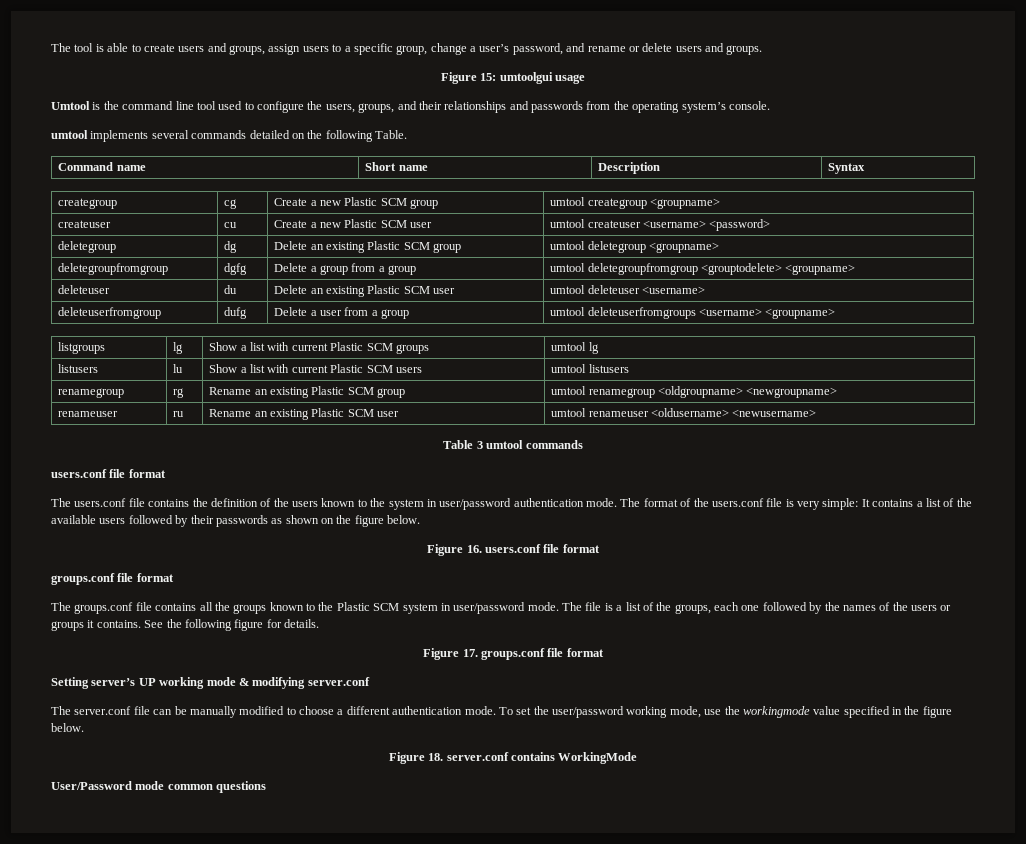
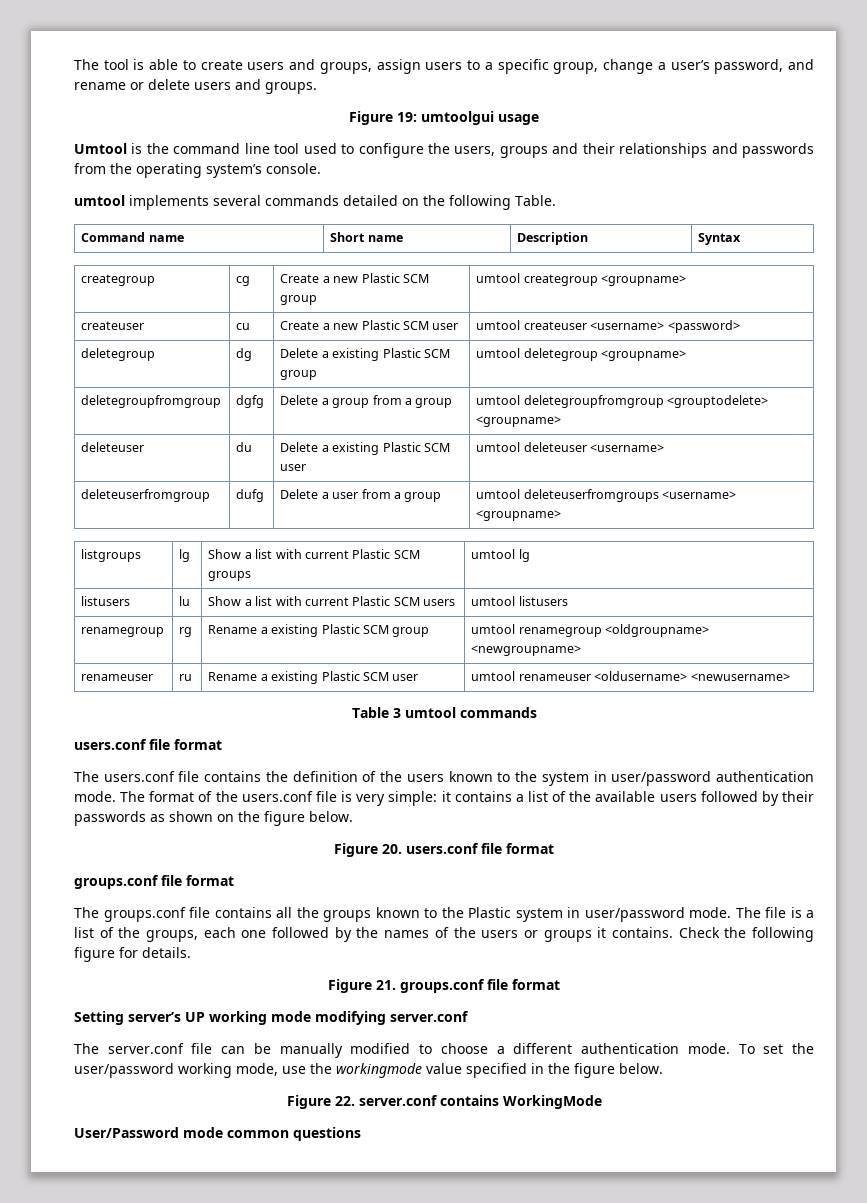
- Figure 15: umtoolgui usage
+ Figure 19: umtoolgui usage
- Umtool is the command line tool used to configure the users, groups, and their relationships and passwords from the operating system’s console.
+ Umtool is the command line tool used to configure the users, groups and their relationships and passwords from the operating system’s console.
- deletegroup | dg | Delete an existing Plastic SCM group | umtool deletegroup <groupname>
+ deletegroup | dg | Delete a existing Plastic SCM group | umtool deletegroup <groupname>
- deleteuser | du | Delete an existing Plastic SCM user | umtool deleteuser <username>
+ deleteuser | du | Delete a existing Plastic SCM user | umtool deleteuser <username>
- renamegroup | rg | Rename an existing Plastic SCM group | umtool renamegroup <oldgroupname> <newgroupname>
+ renamegroup | rg | Rename a existing Plastic SCM group | umtool renamegroup <oldgroupname> <newgroupname>
- renameuser | ru | Rename an existing Plastic SCM user | umtool renameuser <oldusername> <newusername>
+ renameuser | ru | Rename a existing Plastic SCM user | umtool renameuser <oldusername> <newusername>
- The format of the users.conf file is very simple: It contains a list of the available users followed by their passwords as shown on the figure below.
+ The format of the users.conf file is very simple: it contains a list of the available users followed by their passwords as shown on the figure below.
- Figure 16. users.conf file format
+ Figure 20. users.conf file format
- The groups.conf file contains all the groups known to the Plastic SCM system in user/password mode.
+ The groups.conf file contains all the groups known to the Plastic system in user/password mode.
- See the following figure for details.
+ Check the following figure for details.
- Figure 17. groups.conf file format
+ Figure 21. groups.conf file format
- Setting server’s UP working mode & modifying server.conf
+ Setting server’s UP working mode modifying server.conf
- Figure 18. server.conf contains WorkingMode
+ Figure 22. server.conf contains WorkingMode

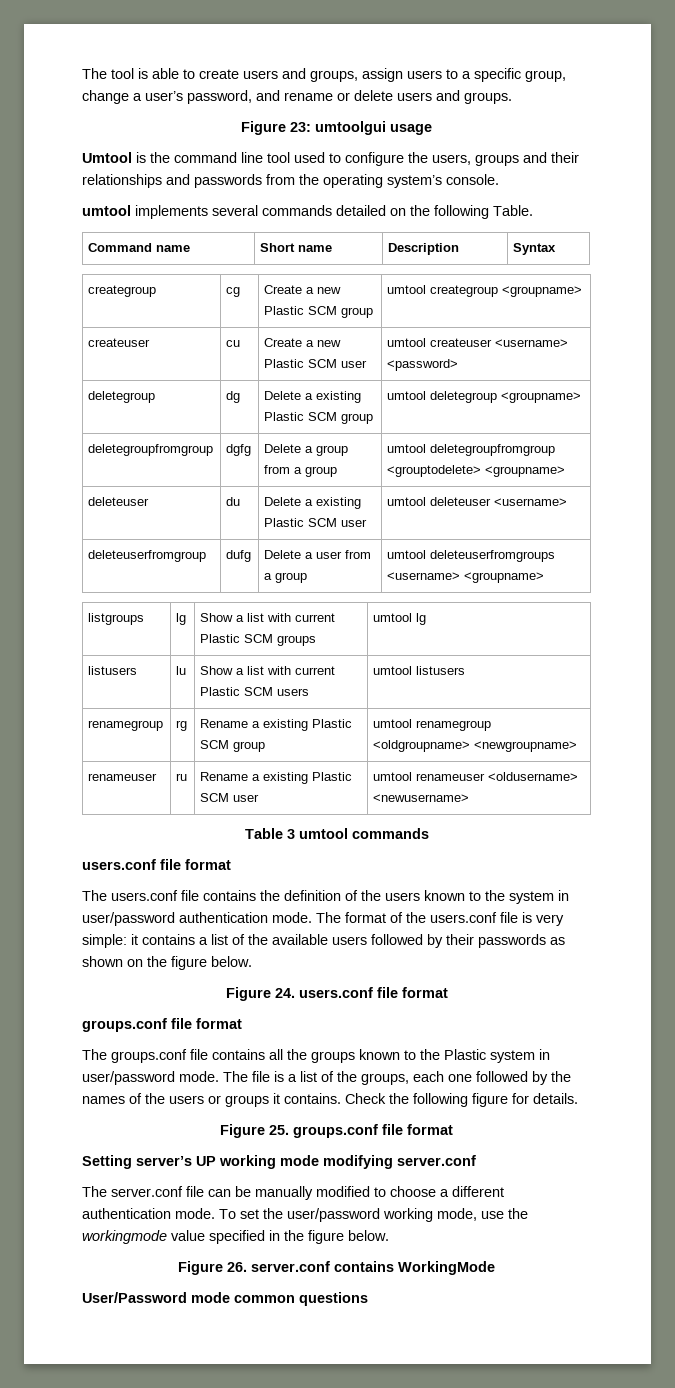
- Figure 19: umtoolgui usage
+ Figure 23: umtoolgui usage
- Figure 20. users.conf file format
+ Figure 24. users.conf file format
- Figure 21. groups.conf file format
+ Figure 25. groups.conf file format
- Figure 22. server.conf contains WorkingMode
+ Figure 26. server.conf contains WorkingMode

